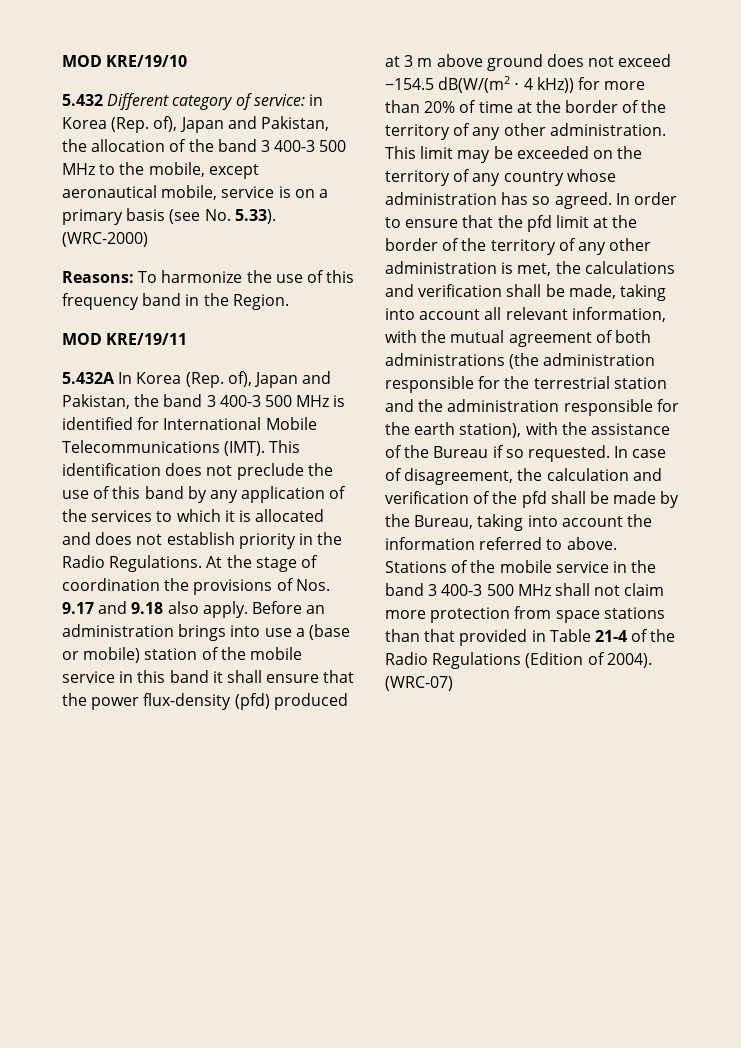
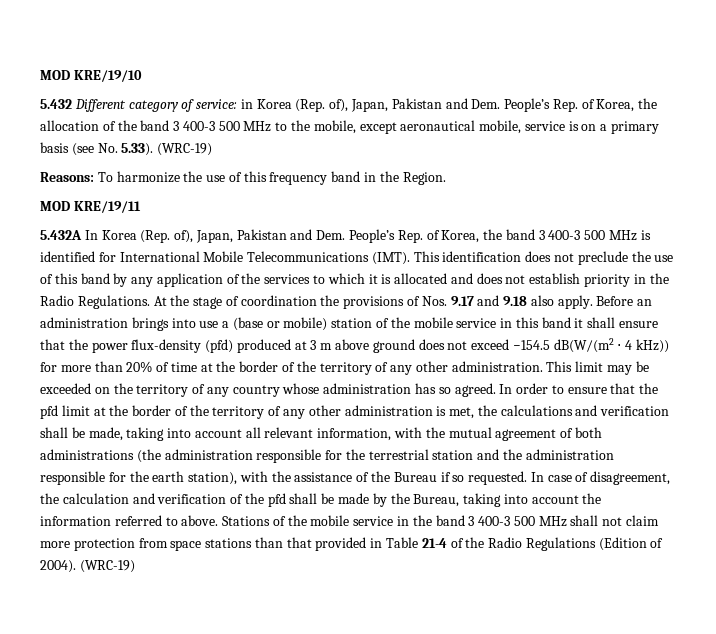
- 5.432 Different category of service: in Korea (Rep. of), Japan and Pakistan, the allocation of the band 3 400-3 500 MHz to the mobile, except aeronautical mobile, service is on a primary basis (see No. 5.33). (WRC-2000)
+ 5.432 Different category of service: in Korea (Rep. of), Japan, Pakistan and Dem. People’s Rep. of Korea, the allocation of the band 3 400-3 500 MHz to the mobile, except aeronautical mobile, service is on a primary basis (see No. 5.33). (WRC-19)
- 5.432A In Korea (Rep. of), Japan and Pakistan, the band 3 400-3 500 MHz is identified for International Mobile Telecommunications (IMT).
+ 5.432A In Korea (Rep. of), Japan, Pakistan and Dem. People’s Rep. of Korea, the band 3 400-3 500 MHz is identified for International Mobile Telecommunications (IMT).
- Stations of the mobile service in the band 3 400-3 500 MHz shall not claim more protection from space stations than that provided in Table 21-4 of the Radio Regulations (Edition of 2004). (WRC-07)
+ Stations of the mobile service in the band 3 400-3 500 MHz shall not claim more protection from space stations than that provided in Table 21-4 of the Radio Regulations (Edition of 2004). (WRC-19)

